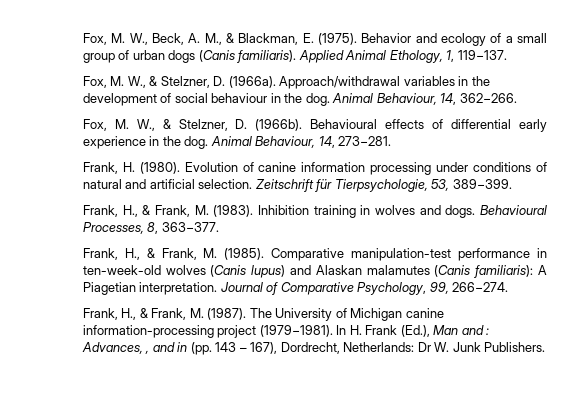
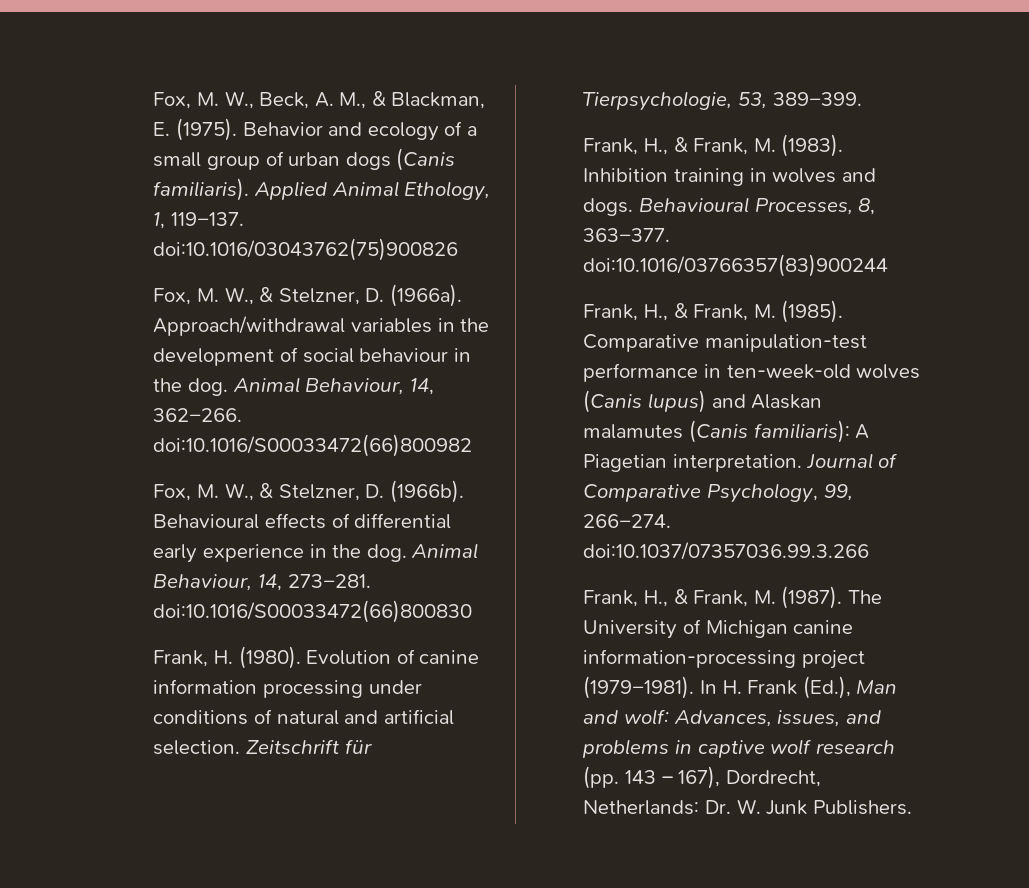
- Applied Animal Ethology, 1, 119−137.
+ Applied Animal Ethology, 1, 119−137. doi:10.1016/03043762(75)900826
- Animal Behaviour, 14, 362−266.
+ Animal Behaviour, 14, 362−266. doi:10.1016/S00033472(66)800982
- Animal Behaviour, 14, 273−281.
+ Animal Behaviour, 14, 273−281. doi:10.1016/S00033472(66)800830
- Behavioural Processes, 8, 363−377.
+ Behavioural Processes, 8, 363−377. doi:10.1016/03766357(83)900244
- Journal of Comparative Psychology, 99, 266−274.
+ Journal of Comparative Psychology, 99, 266−274. doi:10.1037/07357036.99.3.266
- In H. Frank (Ed.), Man and : Advances, , and in (pp. 143 – 167), Dordrecht, Netherlands: Dr W. Junk Publishers.
+ In H. Frank (Ed.), Man and wolf: Advances, issues, and problems in captive wolf research (pp. 143 – 167), Dordrecht, Netherlands: Dr. W. Junk Publishers.

